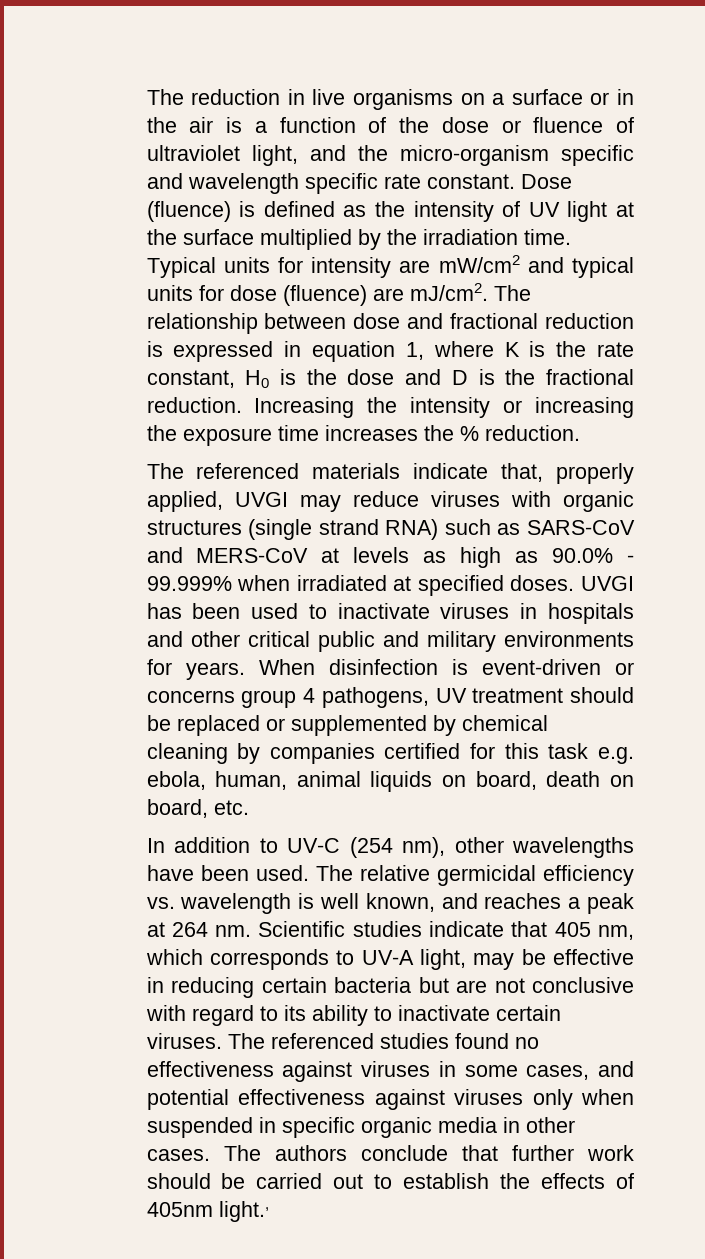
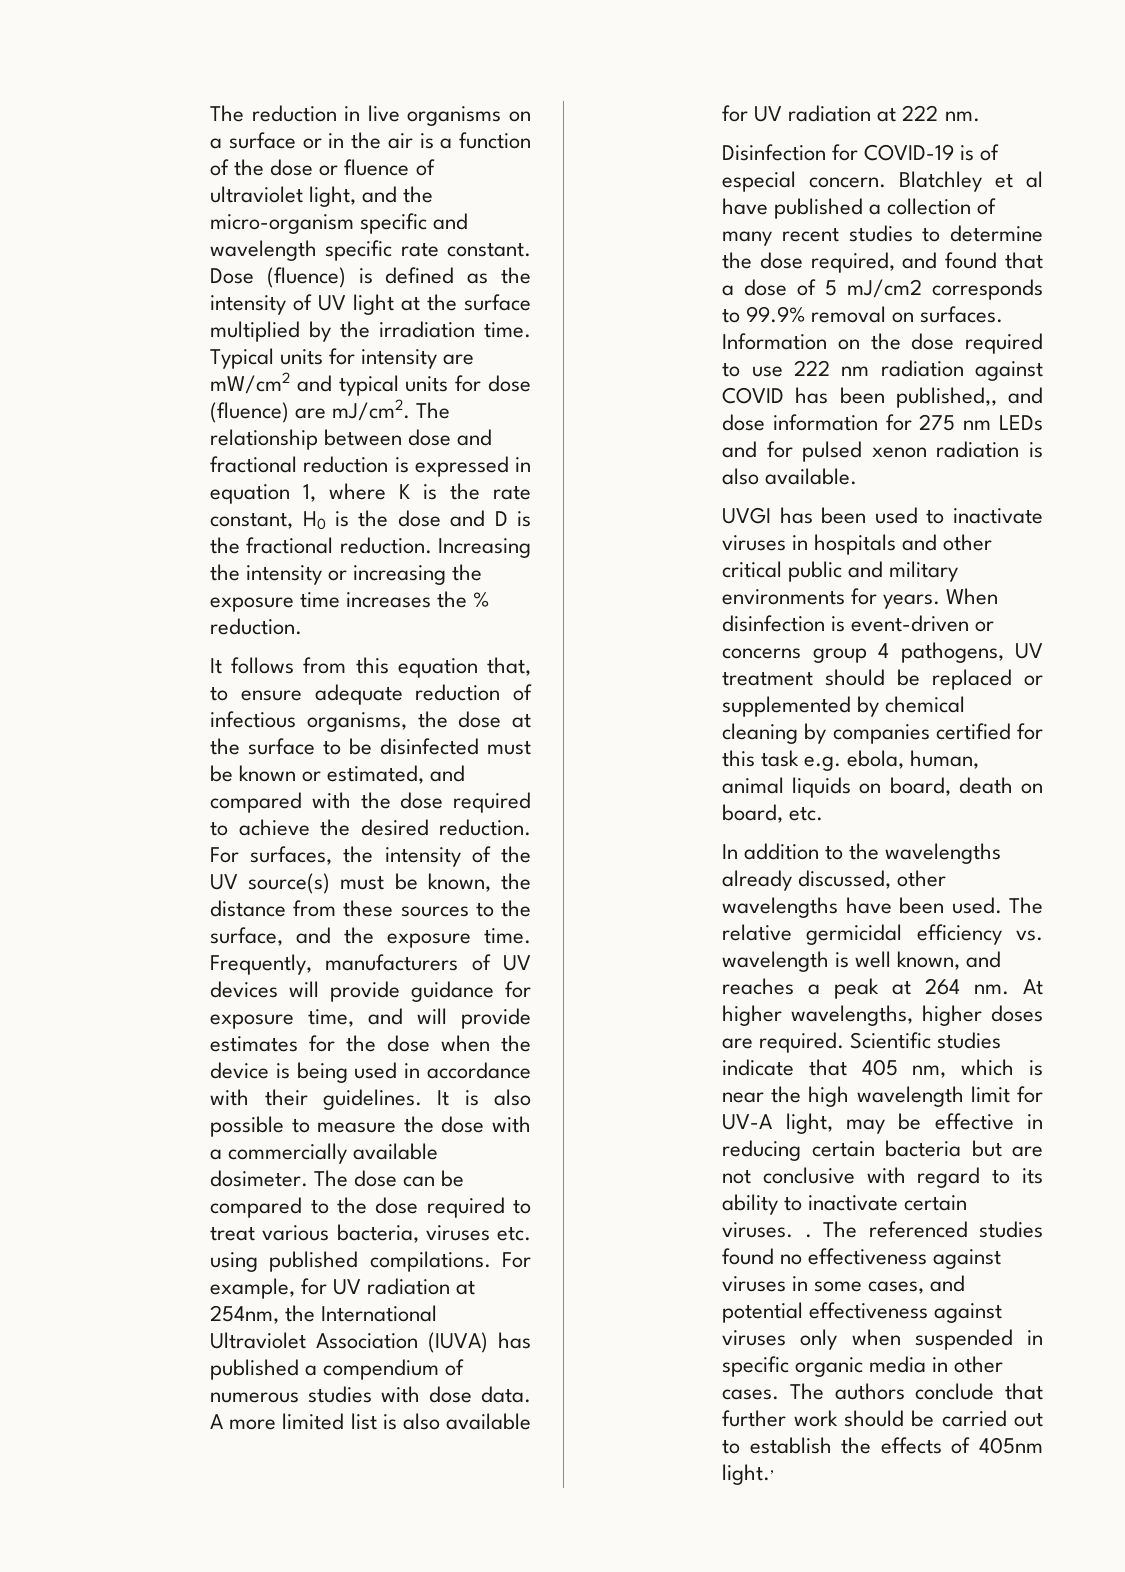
- The referenced materials indicate that, properly applied, UVGI may reduce viruses with organic structures (single strand RNA) such as SARS-CoV and MERS-CoV at levels as high as 90.0% - 99.999% when irradiated at specified doses. UVGI has been used to inactivate viruses in hospitals and other critical public and military environments for years.
+ It follows from this equation that, to ensure adequate reduction of infectious organisms, the dose at the surface to be disinfected must be known or estimated, and compared with the dose required to achieve the desired reduction. For surfaces, the intensity of the UV source(s) must be known, the distance from these sources to the surface, and the exposure time. Frequently, manufacturers of UV devices will provide guidance for exposure time, and will provide estimates for the dose when the device is being used in accordance with their guidelines. It is also possible to measure the dose with a commercially available dosimeter. The dose can be compared to the dose required to treat various bacteria, viruses etc. using published compilations. For example, for UV radiation at 254nm, the International Ultraviolet Association (IUVA) has published a compendium of numerous studies with dose data. A more limited list is also available for UV radiation at 222 nm.
+ Disinfection for COVID-19 is of especial concern. Blatchley et al have published a collection of many recent studies to determine the dose required, and found that a dose of 5 mJ/cm2 corresponds to 99.9% removal on surfaces. Information on the dose required to use 222 nm radiation against COVID has been published,, and dose information for 275 nm LEDs and for pulsed xenon radiation is also available.
+ UVGI has been used to inactivate viruses in hospitals and other critical public and military environments for years.
- In addition to UV-C (254 nm), other wavelengths have been used.
+ In addition to the wavelengths already discussed, other wavelengths have been used.
+ At higher wavelengths, higher doses are required.
- Scientific studies indicate that 405 nm, which corresponds to UV-A light, may be effective in reducing certain bacteria but are not conclusive with regard to its ability to inactivate certain viruses.
+ Scientific studies indicate that 405 nm, which is near the high wavelength limit for UV-A light, may be effective in reducing certain bacteria but are not conclusive with regard to its ability to inactivate certain viruses. .

